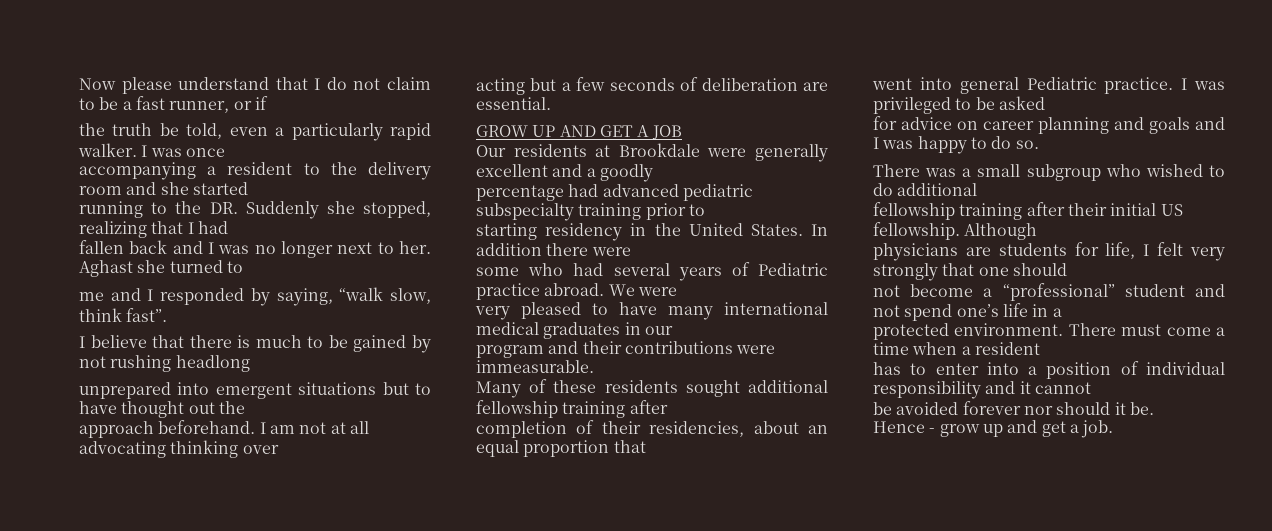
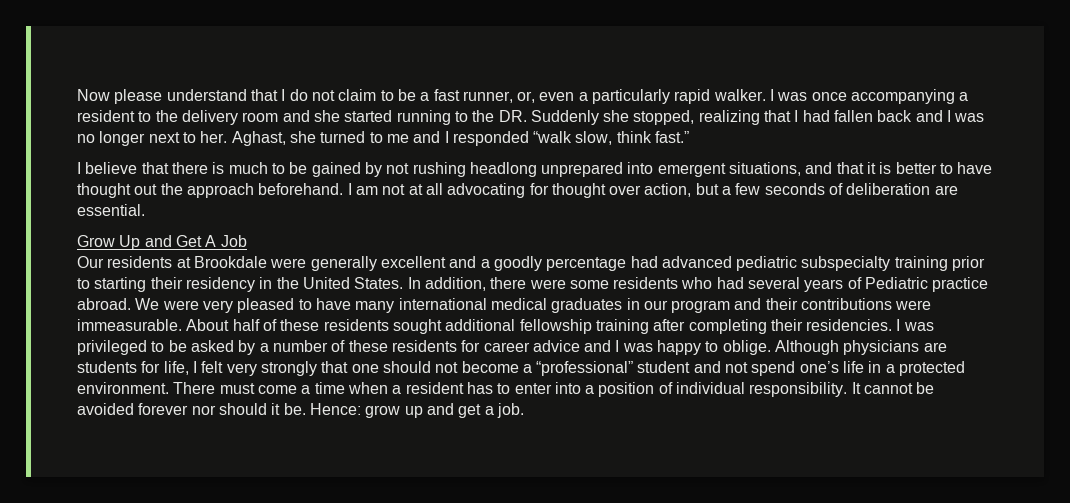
- Now please understand that I do not claim to be a fast runner, or if
- the truth be told, even a particularly rapid walker.
+ Now please understand that I do not claim to be a fast runner, or, even a particularly rapid walker.
- I was once
- accompanying a resident to the delivery room and she started
- running to the DR. Suddenly she stopped, realizing that I had
- fallen back and I was no longer next to her.
+ I was once accompanying a resident to the delivery room and she started running to the DR. Suddenly she stopped, realizing that I had fallen back and I was no longer next to her.
- Aghast she turned to
- me and I responded by saying, “walk slow, think fast”.
+ Aghast, she turned to me and I responded “walk slow, think fast.”
- I believe that there is much to be gained by not rushing headlong
- unprepared into emergent situations but to have thought out the
- approach beforehand.
+ I believe that there is much to be gained by not rushing headlong unprepared into emergent situations, and that it is better to have thought out the approach beforehand.
- I am not at all advocating thinking over
- acting but a few seconds of deliberation are essential.
+ I am not at all advocating for thought over action, but a few seconds of deliberation are essential.
- GROW UP AND GET A JOB
+ Grow Up and Get A Job
- Our residents at Brookdale were generally excellent and a goodly
- percentage had advanced pediatric subspecialty training prior to
- starting residency in the United States.
+ Our residents at Brookdale were generally excellent and a goodly percentage had advanced pediatric subspecialty training prior to starting their residency in the United States.
- In addition there were
- some who had several years of Pediatric practice abroad.
+ In addition, there were some residents who had several years of Pediatric practice abroad.
- We were
- very pleased to have many international medical graduates in our
- program and their contributions were immeasurable.
- Many of these residents sought additional fellowship training after
- completion of their residencies, about an equal proportion that
- went into general Pediatric practice.
+ We were very pleased to have many international medical graduates in our program and their contributions were immeasurable. About half of these residents sought additional fellowship training after completing their residencies.
- I was privileged to be asked
- for advice on career planning and goals and I was happy to do so.
- There was a small subgroup who wished to do additional
- fellowship training after their initial US fellowship.
+ I was privileged to be asked by a number of these residents for career advice and I was happy to oblige.
- Although
- physicians are students for life, I felt very strongly that one should
- not become a “professional” student and not spend one’s life in a
- protected environment.
+ Although physicians are students for life, I felt very strongly that one should not become a “professional” student and not spend one’s life in a protected environment.
- There must come a time when a resident
- has to enter into a position of individual responsibility and it cannot
- be avoided forever nor should it be.
- Hence - grow up and get a job.
+ There must come a time when a resident has to enter into a position of individual responsibility. It cannot be avoided forever nor should it be. Hence: grow up and get a job.

